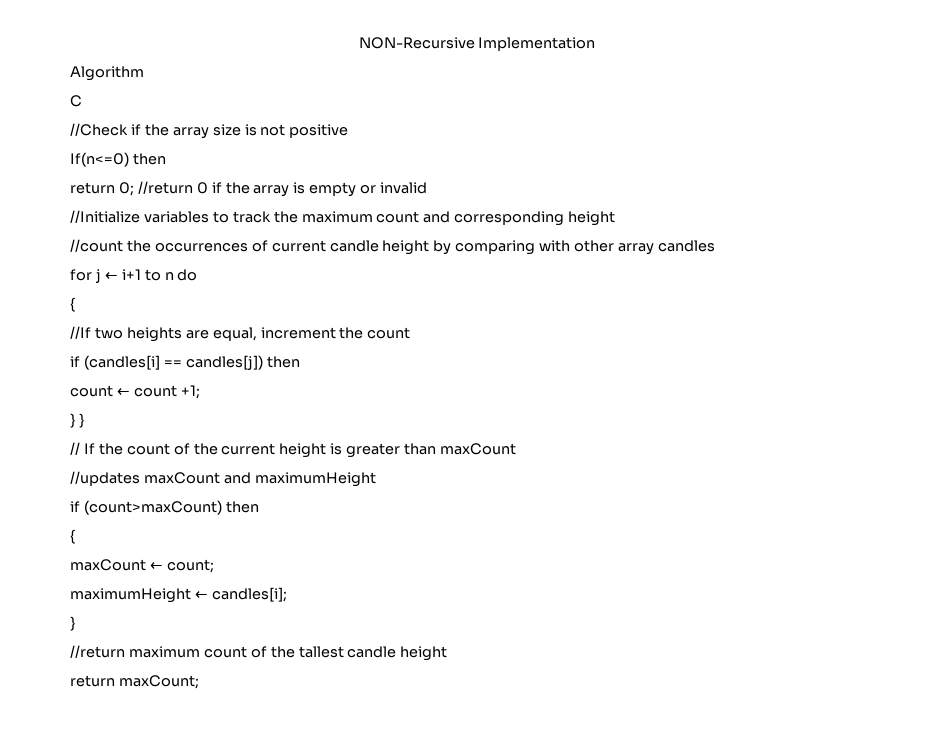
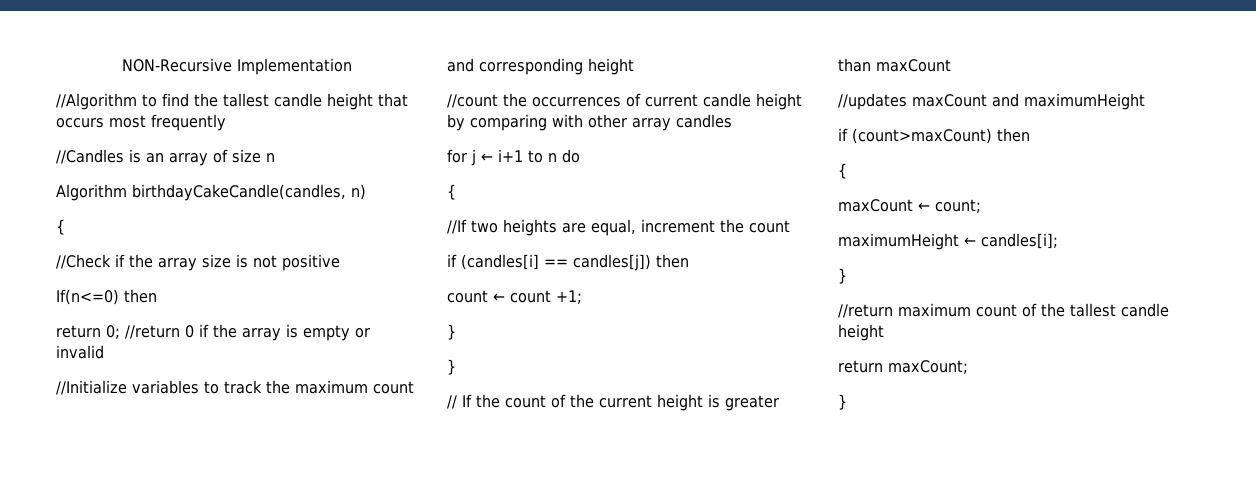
- Algorithm
- C
+ //Algorithm to find the tallest candle height that occurs most frequently
+ //Candles is an array of size n
+ Algorithm birthdayCakeCandle(candles, n)
+ {
  count ← count +1;
- } }
+ }
+ }
  return maxCount;
+ }

